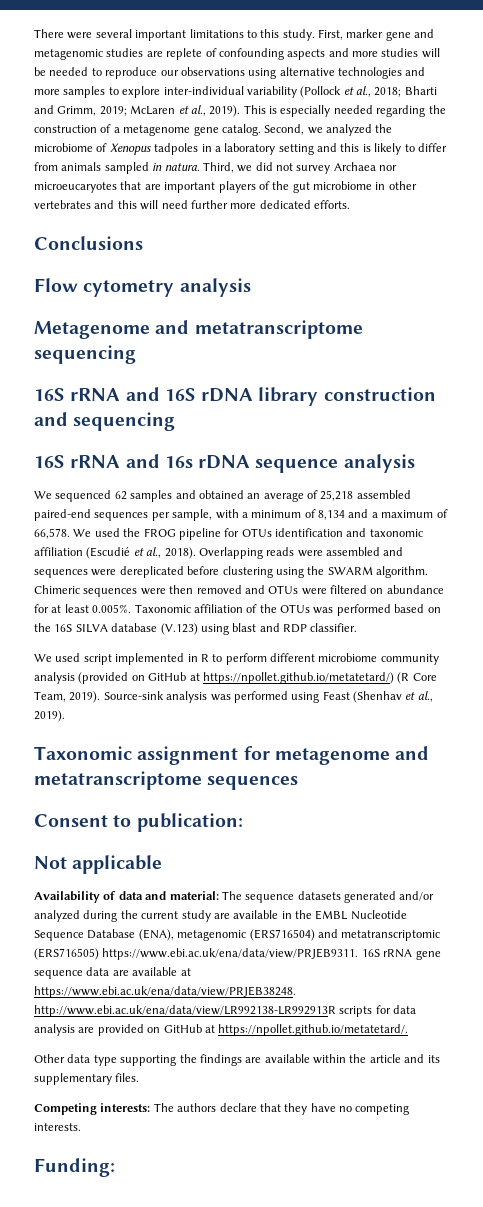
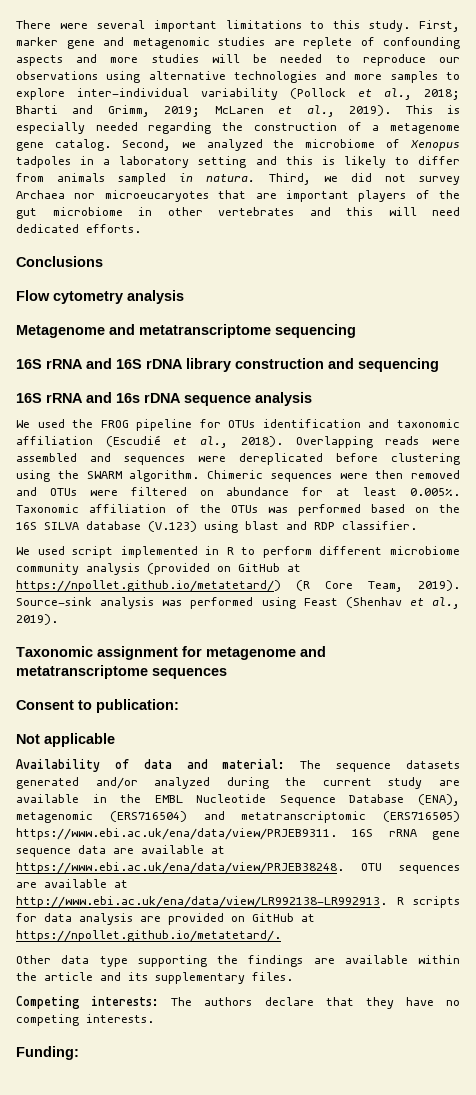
- Third, we did not survey Archaea nor microeucaryotes that are important players of the gut microbiome in other vertebrates and this will need further more dedicated efforts.
+ Third, we did not survey Archaea nor microeucaryotes that are important players of the gut microbiome in other vertebrates and this will need dedicated efforts.
- We sequenced 62 samples and obtained an average of 25,218 assembled paired-end sequences per sample, with a minimum of 8,134 and a maximum of 66,578. We used the FROG pipeline for OTUs identification and taxonomic affiliation (Escudié et al., 2018).
+ We used the FROG pipeline for OTUs identification and taxonomic affiliation (Escudié et al., 2018).
- Availability of data and material: The sequence datasets generated and/or analyzed during the current study are available in the EMBL Nucleotide Sequence Database (ENA), metagenomic (ERS716504) and metatranscriptomic (ERS716505) https://www.ebi.ac.uk/ena/data/view/PRJEB9311. 16S rRNA gene sequence data are available at https://www.ebi.ac.uk/ena/data/view/PRJEB38248. http://www.ebi.ac.uk/ena/data/view/LR992138-LR992913R scripts for data analysis are provided on GitHub at https://npollet.github.io/metatetard/.
+ Availability of data and material: The sequence datasets generated and/or analyzed during the current study are available in the EMBL Nucleotide Sequence Database (ENA), metagenomic (ERS716504) and metatranscriptomic (ERS716505) https://www.ebi.ac.uk/ena/data/view/PRJEB9311. 16S rRNA gene sequence data are available at https://www.ebi.ac.uk/ena/data/view/PRJEB38248. OTU sequences are available at http://www.ebi.ac.uk/ena/data/view/LR992138-LR992913. R scripts for data analysis are provided on GitHub at https://npollet.github.io/metatetard/.

